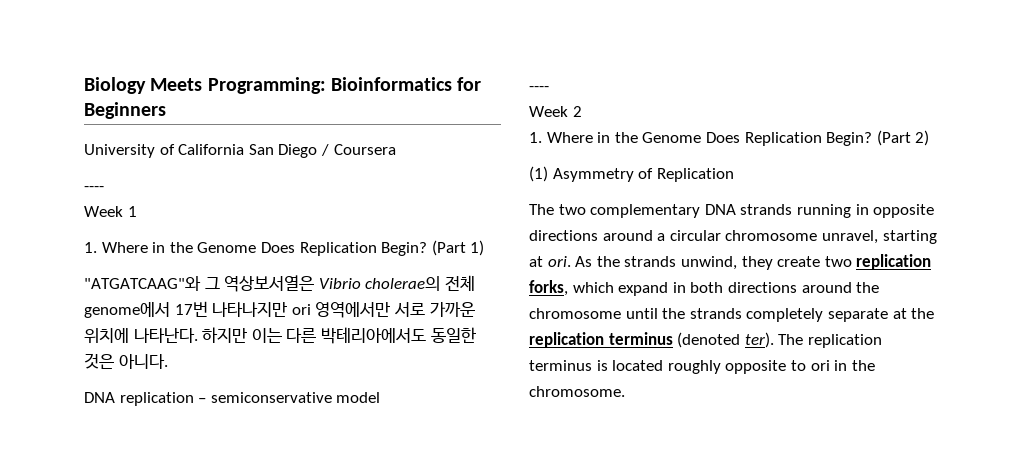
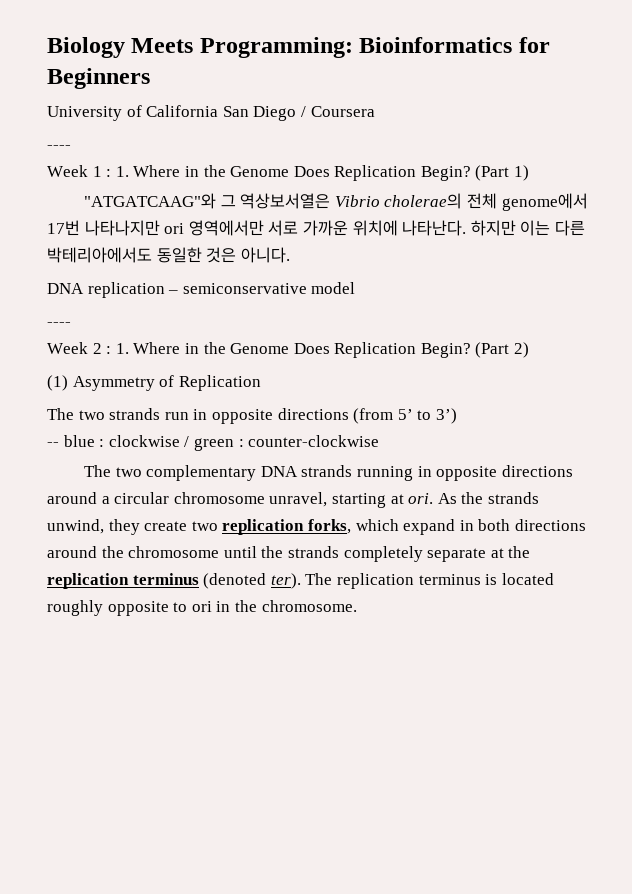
- Week 1
- 1. Where in the Genome Does Replication Begin?
+ Week 1 : 1. Where in the Genome Does Replication Begin?
- Week 2
- 1. Where in the Genome Does Replication Begin?
+ Week 2 : 1. Where in the Genome Does Replication Begin?
+ The two strands run in opposite directions (from 5’ to 3’)
+ -- blue : clockwise / green : counter-clockwise

